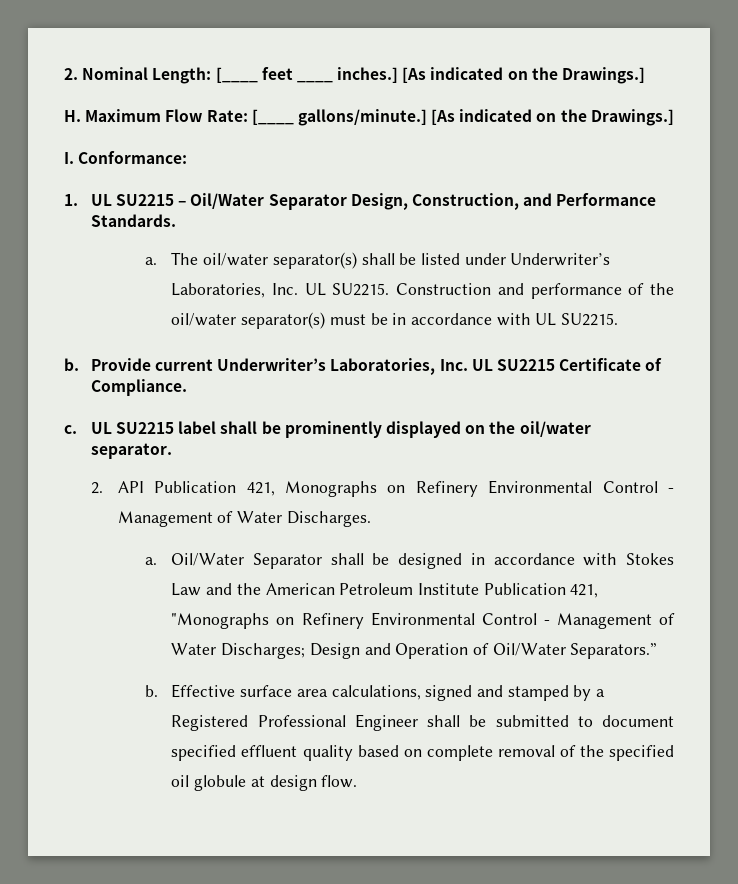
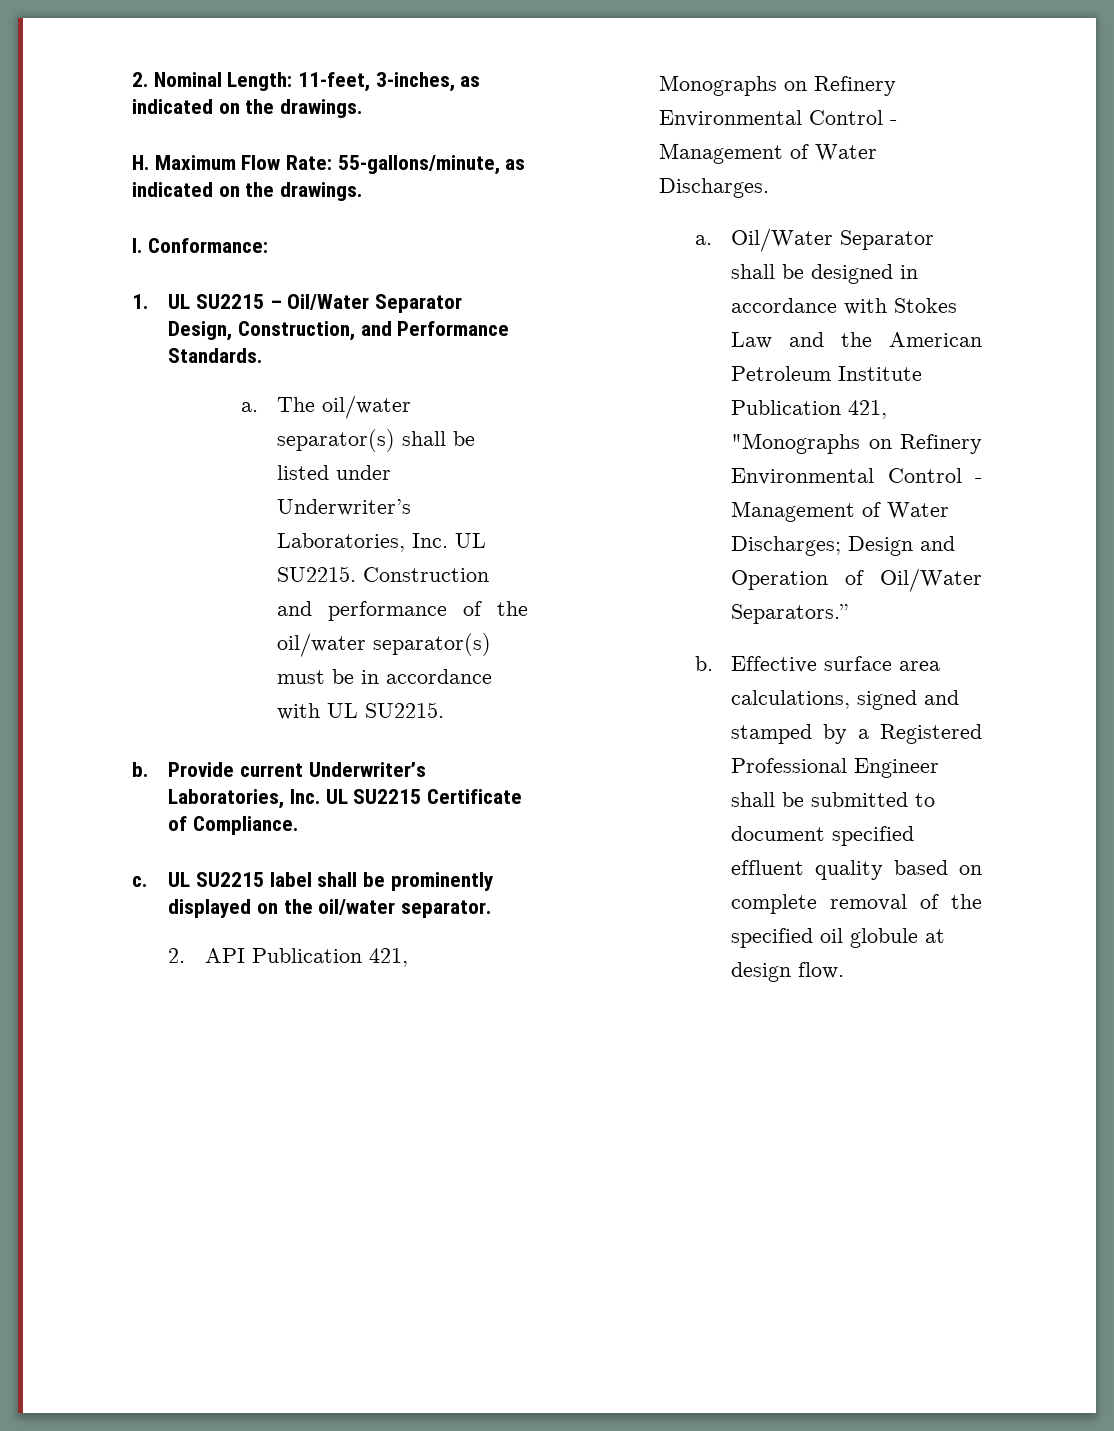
- 2. Nominal Length: [____ feet ____ inches.] [As indicated on the Drawings.]
+ 2. Nominal Length: 11-feet, 3-inches, as indicated on the drawings.
- H. Maximum Flow Rate: [____ gallons/minute.] [As indicated on the Drawings.]
+ H. Maximum Flow Rate: 55-gallons/minute, as indicated on the drawings.

